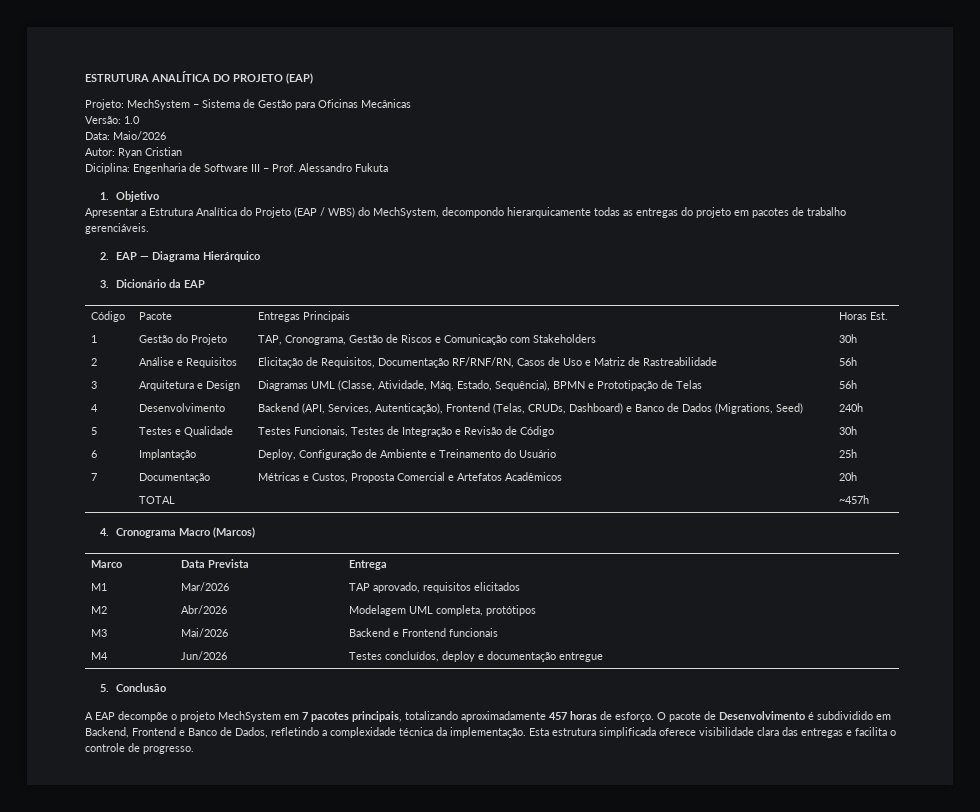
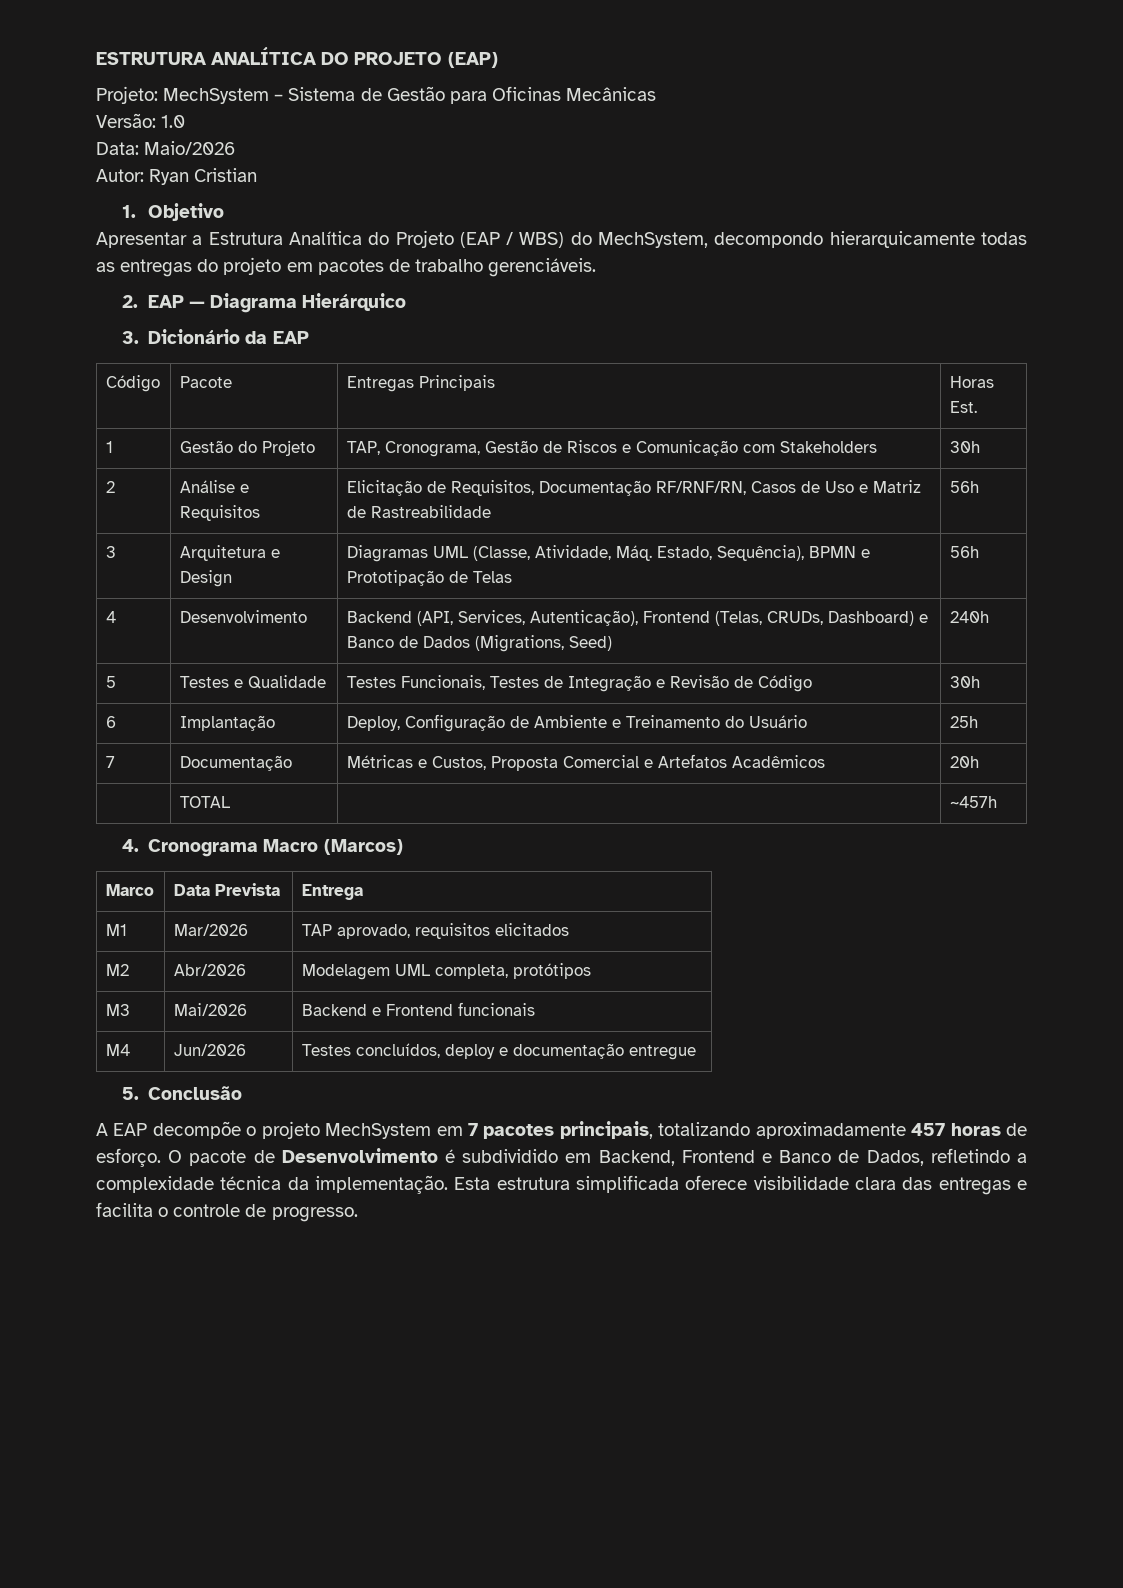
- Diciplina: Engenharia de Software III – Prof. Alessandro Fukuta

